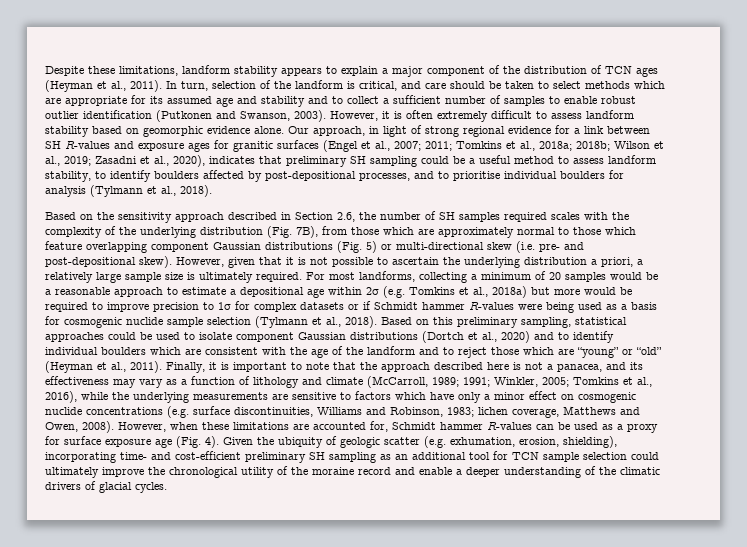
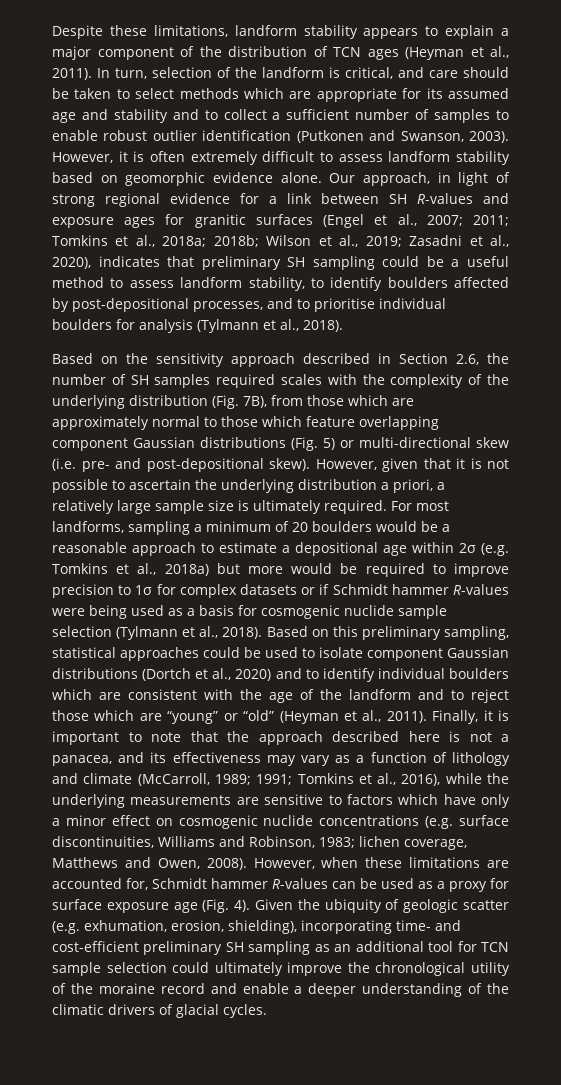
- For most landforms, collecting a minimum of 20 samples would be a reasonable approach to estimate a depositional age within 2σ (e.g. Tomkins et al., 2018a) but more would be required to improve precision to 1σ for complex datasets or if Schmidt hammer R-values were being used as a basis for cosmogenic nuclide sample selection (Tylmann et al., 2018).
+ For most landforms, sampling a minimum of 20 boulders would be a reasonable approach to estimate a depositional age within 2σ (e.g. Tomkins et al., 2018a) but more would be required to improve precision to 1σ for complex datasets or if Schmidt hammer R-values were being used as a basis for cosmogenic nuclide sample selection (Tylmann et al., 2018).
- Winkler, 2005;

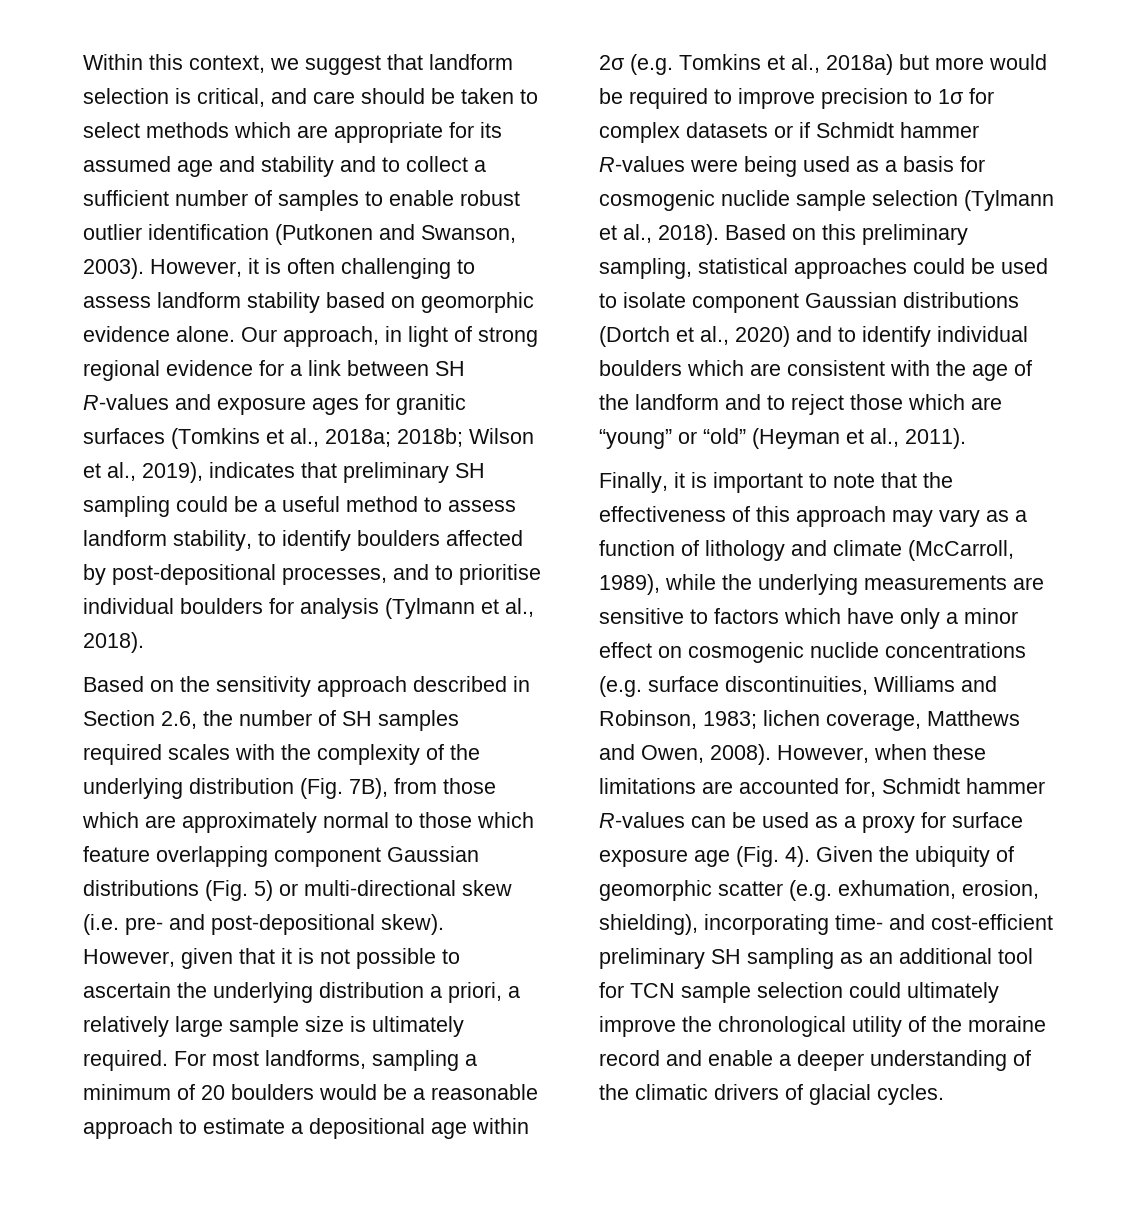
- Despite these limitations, landform stability appears to explain a major component of the distribution of TCN ages (Heyman et al., 2011). In turn, selection of the landform is critical, and care should be taken to select methods which are appropriate for its assumed age and stability and to collect a sufficient number of samples to enable robust outlier identification (Putkonen and Swanson, 2003).
+ Within this context, we suggest that landform selection is critical, and care should be taken to select methods which are appropriate for its assumed age and stability and to collect a sufficient number of samples to enable robust outlier identification (Putkonen and Swanson, 2003).
- However, it is often extremely difficult to assess landform stability based on geomorphic evidence alone.
+ However, it is often challenging to assess landform stability based on geomorphic evidence alone.
- Our approach, in light of strong regional evidence for a link between SH R-values and exposure ages for granitic surfaces (Engel et al., 2007; 2011; Tomkins et al., 2018a; 2018b; Wilson et al., 2019; Zasadni et al., 2020), indicates that preliminary SH sampling could be a useful method to assess landform stability, to identify boulders affected by post-depositional processes, and to prioritise individual boulders for analysis (Tylmann et al., 2018).
+ Our approach, in light of strong regional evidence for a link between SH R-values and exposure ages for granitic surfaces (Tomkins et al., 2018a; 2018b; Wilson et al., 2019), indicates that preliminary SH sampling could be a useful method to assess landform stability, to identify boulders affected by post-depositional processes, and to prioritise individual boulders for analysis (Tylmann et al., 2018).
- Based on this preliminary sampling, statistical approaches could be used to isolate component Gaussian distributions (Dortch et al., 2020) and to identify individual boulders which are consistent with the age of the landform and to reject those which are “young” or “old” (Heyman et al., 2011). Finally, it is important to note that the approach described here is not a panacea, and its effectiveness may vary as a function of lithology and climate (McCarroll, 1989; 1991; Tomkins et al., 2016), while the underlying measurements are sensitive to factors which have only a minor effect on cosmogenic nuclide concentrations (e.g. surface discontinuities, Williams and Robinson, 1983;
+ Based on this preliminary sampling, statistical approaches could be used to isolate component Gaussian distributions (Dortch et al., 2020) and to identify individual boulders which are consistent with the age of the landform and to reject those which are “young” or “old” (Heyman et al., 2011).
+ Finally, it is important to note that the effectiveness of this approach may vary as a function of lithology and climate (McCarroll, 1989), while the underlying measurements are sensitive to factors which have only a minor effect on cosmogenic nuclide concentrations (e.g. surface discontinuities, Williams and Robinson, 1983;
- Given the ubiquity of geologic scatter (e.g. exhumation, erosion, shielding), incorporating time- and cost-efficient preliminary SH sampling as an additional tool for TCN sample selection could ultimately improve the chronological utility of the moraine record and enable a deeper understanding of the climatic drivers of glacial cycles.
+ Given the ubiquity of geomorphic scatter (e.g. exhumation, erosion, shielding), incorporating time- and cost-efficient preliminary SH sampling as an additional tool for TCN sample selection could ultimately improve the chronological utility of the moraine record and enable a deeper understanding of the climatic drivers of glacial cycles.

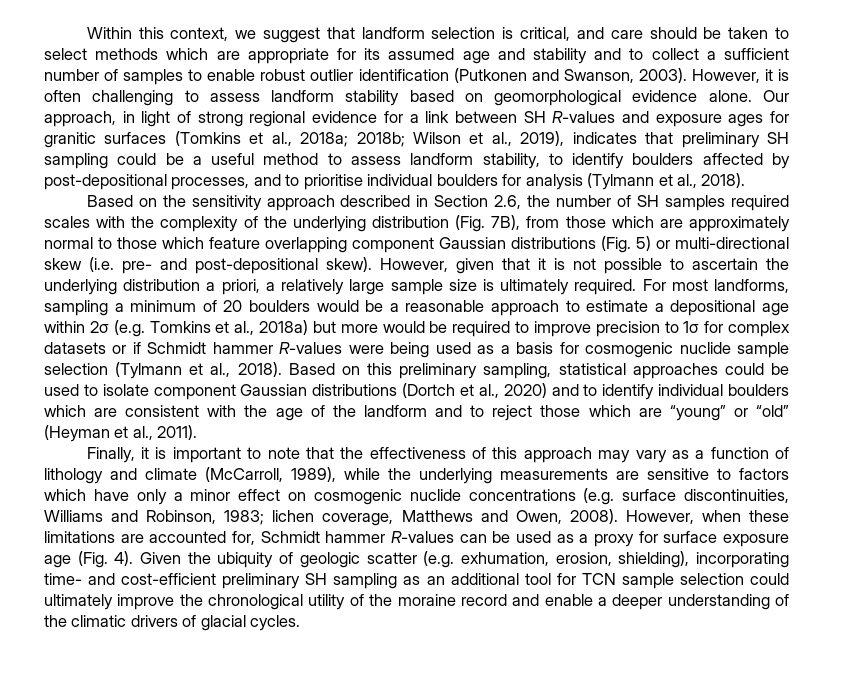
- However, it is often challenging to assess landform stability based on geomorphic evidence alone.
+ However, it is often challenging to assess landform stability based on geomorphological evidence alone.
- Given the ubiquity of geomorphic scatter (e.g. exhumation, erosion, shielding), incorporating time- and cost-efficient preliminary SH sampling as an additional tool for TCN sample selection could ultimately improve the chronological utility of the moraine record and enable a deeper understanding of the climatic drivers of glacial cycles.
+ Given the ubiquity of geologic scatter (e.g. exhumation, erosion, shielding), incorporating time- and cost-efficient preliminary SH sampling as an additional tool for TCN sample selection could ultimately improve the chronological utility of the moraine record and enable a deeper understanding of the climatic drivers of glacial cycles.

